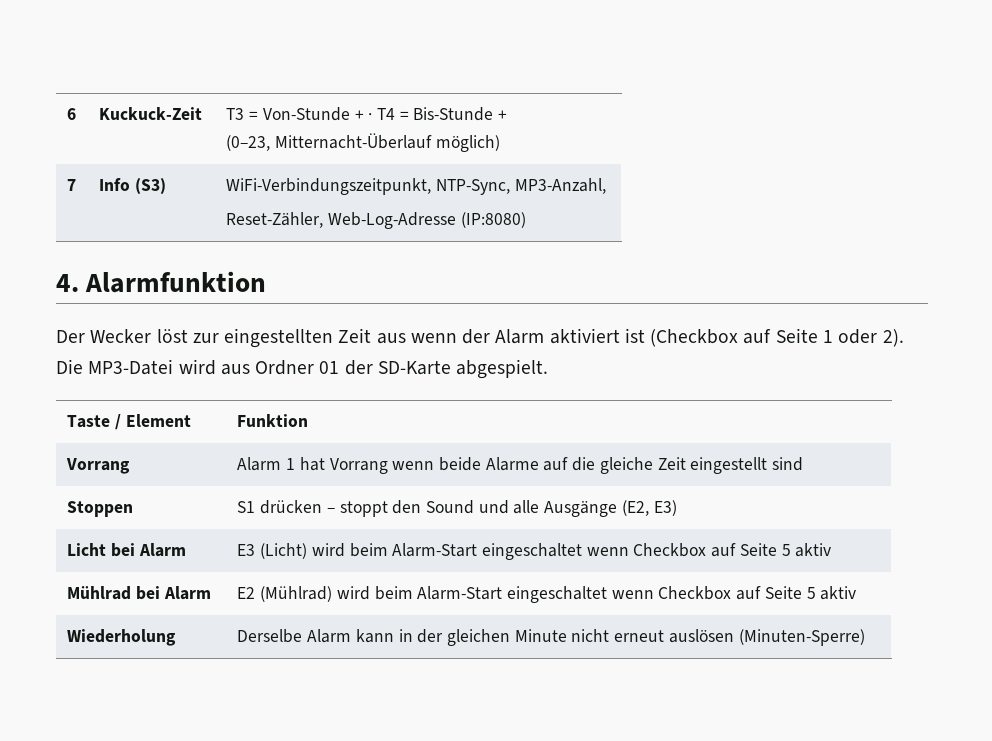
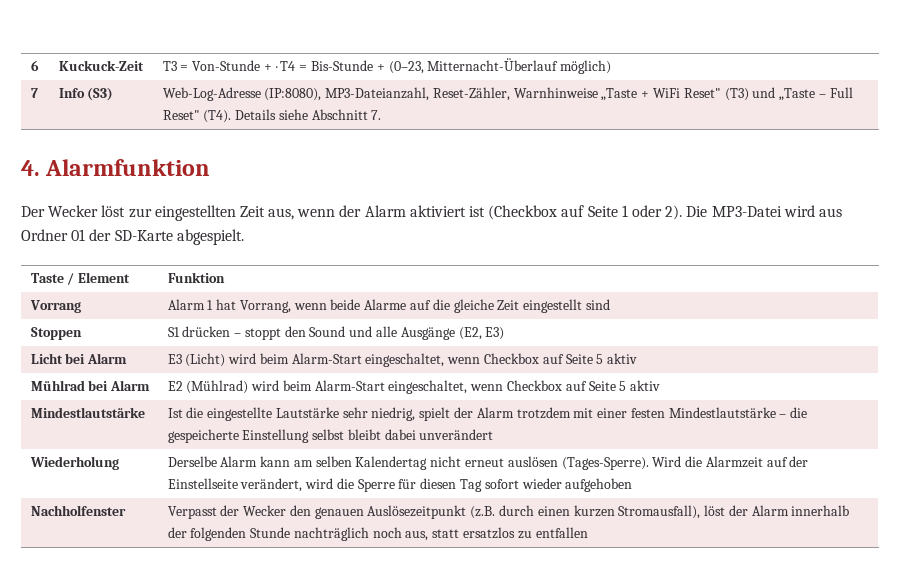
- 6 | Kuckuck-Zeit | T3 = Von-Stunde + · T4 = Bis-Stunde +
- (0–23, Mitternacht-Überlauf möglich)
+ 6 | Kuckuck-Zeit | T3 = Von-Stunde + · T4 = Bis-Stunde + (0–23, Mitternacht-Überlauf möglich)
- 7 | Info (S3) | WiFi-Verbindungszeitpunkt, NTP-Sync, MP3-Anzahl,
- Reset-Zähler, Web-Log-Adresse (IP:8080)
+ 7 | Info (S3) | Web-Log-Adresse (IP:8080), MP3-Dateianzahl, Reset-Zähler, Warnhinweise „Taste + WiFi Reset" (T3) und „Taste – Full Reset" (T4). Details siehe Abschnitt 7.
- Der Wecker löst zur eingestellten Zeit aus wenn der Alarm aktiviert ist (Checkbox auf Seite 1 oder 2).
+ Der Wecker löst zur eingestellten Zeit aus, wenn der Alarm aktiviert ist (Checkbox auf Seite 1 oder 2).
- Vorrang | Alarm 1 hat Vorrang wenn beide Alarme auf die gleiche Zeit eingestellt sind
+ Vorrang | Alarm 1 hat Vorrang, wenn beide Alarme auf die gleiche Zeit eingestellt sind
- Licht bei Alarm | E3 (Licht) wird beim Alarm-Start eingeschaltet wenn Checkbox auf Seite 5 aktiv
+ Licht bei Alarm | E3 (Licht) wird beim Alarm-Start eingeschaltet, wenn Checkbox auf Seite 5 aktiv
- Mühlrad bei Alarm | E2 (Mühlrad) wird beim Alarm-Start eingeschaltet wenn Checkbox auf Seite 5 aktiv
- Wiederholung | Derselbe Alarm kann in der gleichen Minute nicht erneut auslösen (Minuten-Sperre)
+ Mühlrad bei Alarm | E2 (Mühlrad) wird beim Alarm-Start eingeschaltet, wenn Checkbox auf Seite 5 aktiv
+ Mindestlautstärke | Ist die eingestellte Lautstärke sehr niedrig, spielt der Alarm trotzdem mit einer festen Mindestlautstärke – die gespeicherte Einstellung selbst bleibt dabei unverändert
+ Wiederholung | Derselbe Alarm kann am selben Kalendertag nicht erneut auslösen (Tages-Sperre). Wird die Alarmzeit auf der Einstellseite verändert, wird die Sperre für diesen Tag sofort wieder aufgehoben
+ Nachholfenster | Verpasst der Wecker den genauen Auslösezeitpunkt (z.B. durch einen kurzen Stromausfall), löst der Alarm innerhalb der folgenden Stunde nachträglich noch aus, statt ersatzlos zu entfallen

